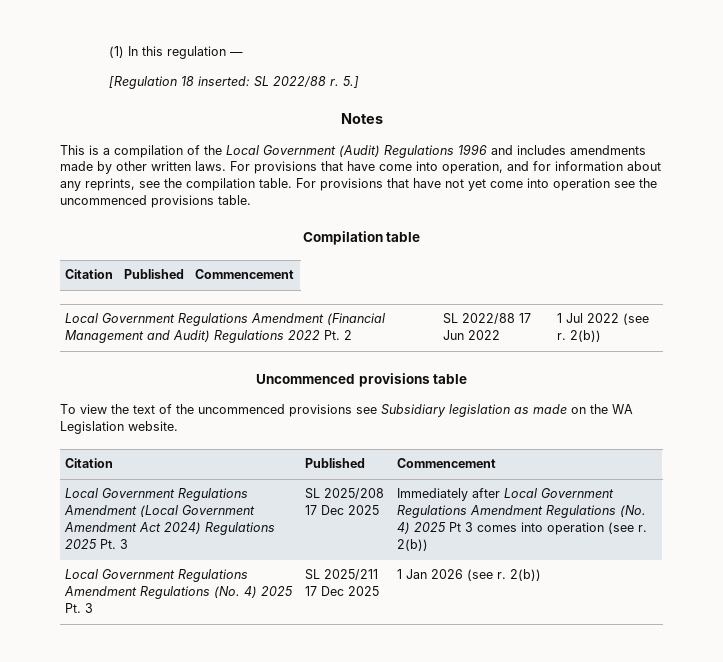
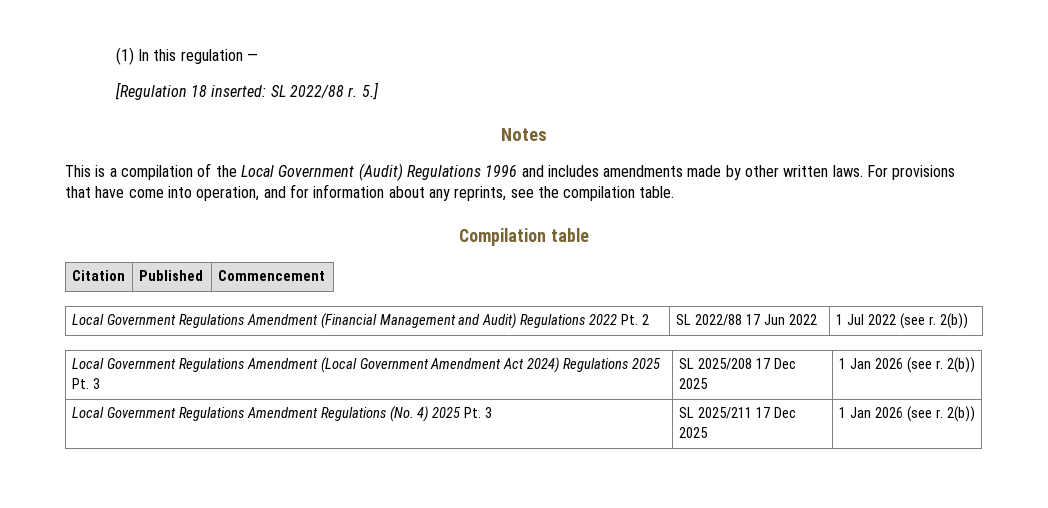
- For provisions that have not yet come into operation see the uncommenced provisions table.
- Uncommenced provisions table
- To view the text of the uncommenced provisions see Subsidiary legislation as made on the WA Legislation website.
- Citation | Published | Commencement
- Local Government Regulations Amendment (Local Government Amendment Act 2024) Regulations 2025 Pt. 3 | SL 2025/208 17 Dec 2025 | Immediately after Local Government Regulations Amendment Regulations (No. 4) 2025 Pt 3 comes into operation (see r. 2(b))
+ Local Government Regulations Amendment (Local Government Amendment Act 2024) Regulations 2025 Pt. 3 | SL 2025/208 17 Dec 2025 | 1 Jan 2026 (see r. 2(b))

